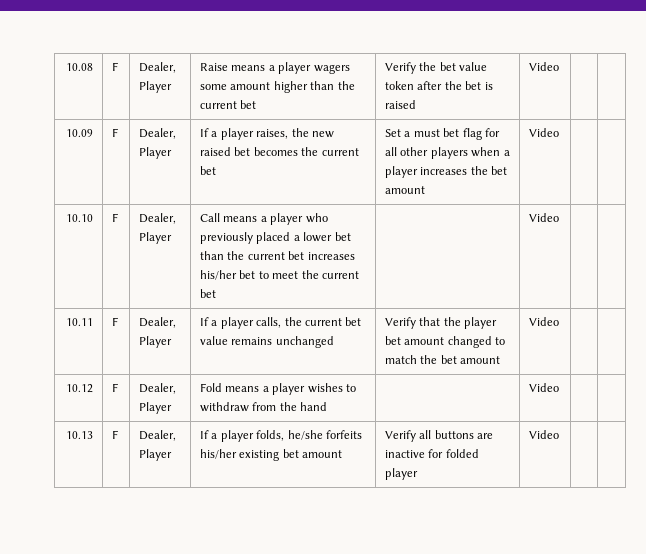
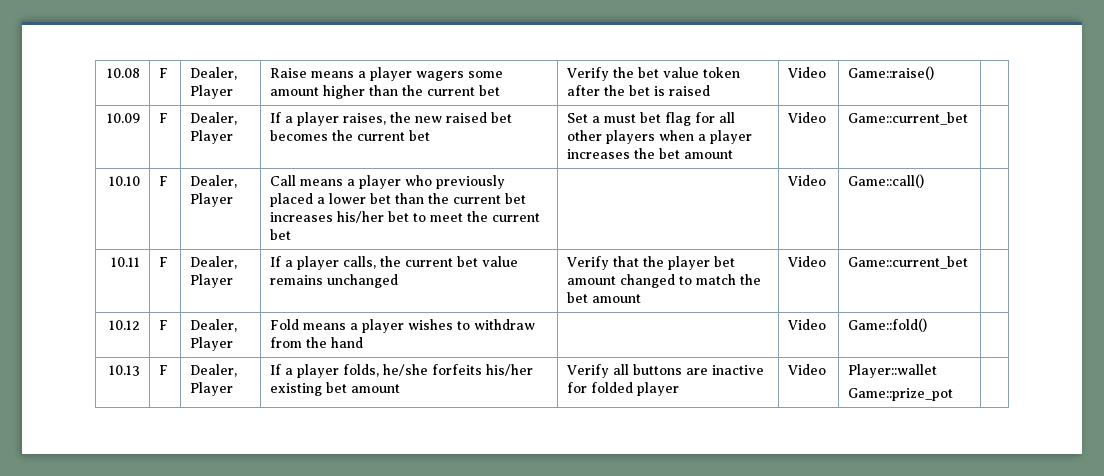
- 10.08 | F | Dealer, Player | Raise means a player wagers some amount higher than the current bet | Verify the bet value token after the bet is raised | Video | |
+ 10.08 | F | Dealer, Player | Raise means a player wagers some amount higher than the current bet | Verify the bet value token after the bet is raised | Video | Game::raise() |
- 10.09 | F | Dealer, Player | If a player raises, the new raised bet becomes the current bet | Set a must bet flag for all other players when a player increases the bet amount | Video | |
+ 10.09 | F | Dealer, Player | If a player raises, the new raised bet becomes the current bet | Set a must bet flag for all other players when a player increases the bet amount | Video | Game::current_bet |
- 10.10 | F | Dealer, Player | Call means a player who previously placed a lower bet than the current bet increases his/her bet to meet the current bet | | Video | |
+ 10.10 | F | Dealer, Player | Call means a player who previously placed a lower bet than the current bet increases his/her bet to meet the current bet | | Video | Game::call() |
- 10.11 | F | Dealer, Player | If a player calls, the current bet value remains unchanged | Verify that the player bet amount changed to match the bet amount | Video | |
+ 10.11 | F | Dealer, Player | If a player calls, the current bet value remains unchanged | Verify that the player bet amount changed to match the bet amount | Video | Game::current_bet |
- 10.12 | F | Dealer, Player | Fold means a player wishes to withdraw from the hand | | Video | |
+ 10.12 | F | Dealer, Player | Fold means a player wishes to withdraw from the hand | | Video | Game::fold() |
- 10.13 | F | Dealer, Player | If a player folds, he/she forfeits his/her existing bet amount | Verify all buttons are inactive for folded player | Video | |
+ 10.13 | F | Dealer, Player | If a player folds, he/she forfeits his/her existing bet amount | Verify all buttons are inactive for folded player | Video | Player::wallet
+ Game::prize_pot |

